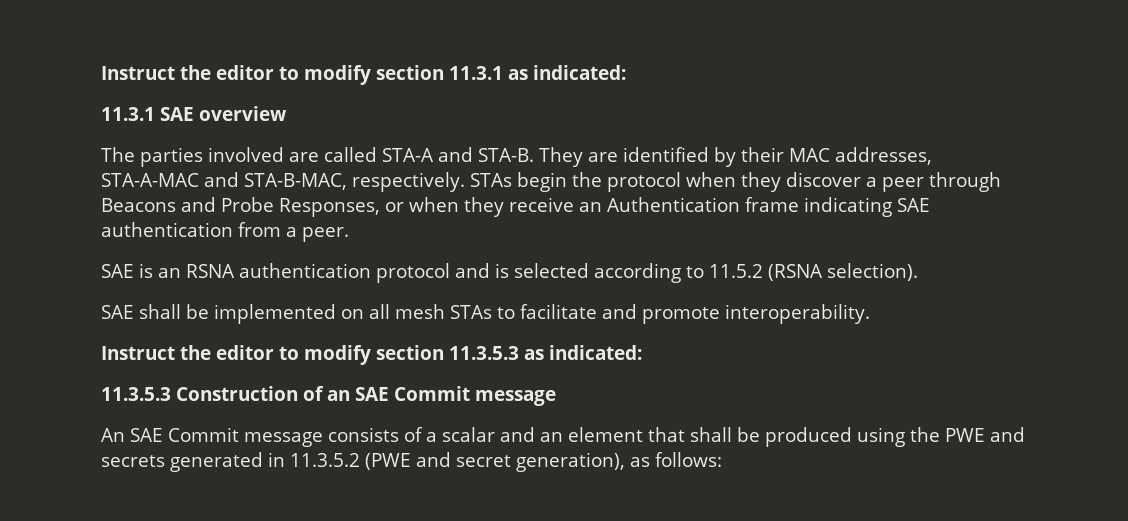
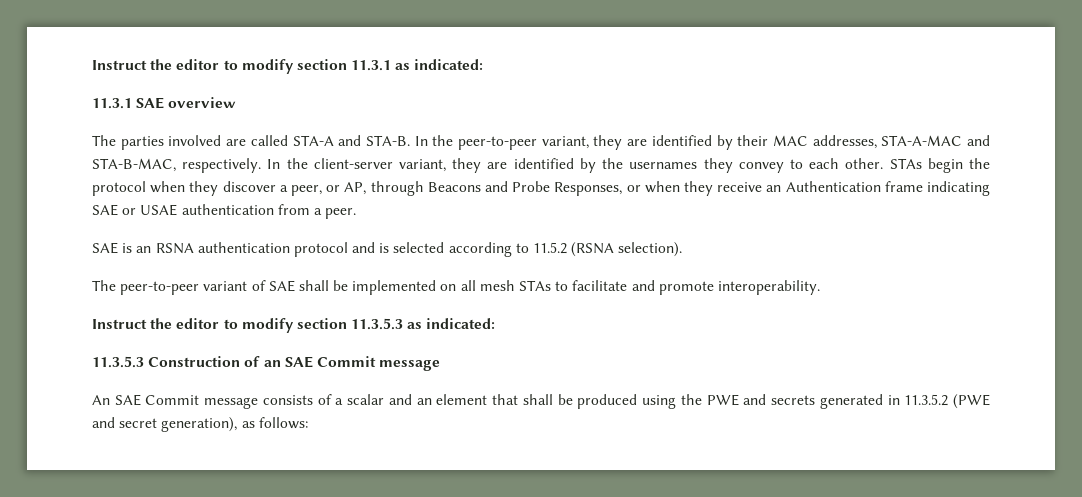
- They are identified by their MAC addresses, STA-A-MAC and STA-B-MAC, respectively.
+ In the peer-to-peer variant, they are identified by their MAC addresses, STA-A-MAC and STA-B-MAC, respectively.
+ In the client-server variant, they are identified by the usernames they convey to each other.
- STAs begin the protocol when they discover a peer through Beacons and Probe Responses, or when they receive an Authentication frame indicating SAE authentication from a peer.
+ STAs begin the protocol when they discover a peer, or AP, through Beacons and Probe Responses, or when they receive an Authentication frame indicating SAE or USAE authentication from a peer.
- SAE shall be implemented on all mesh STAs to facilitate and promote interoperability.
+ The peer-to-peer variant of SAE shall be implemented on all mesh STAs to facilitate and promote interoperability.

